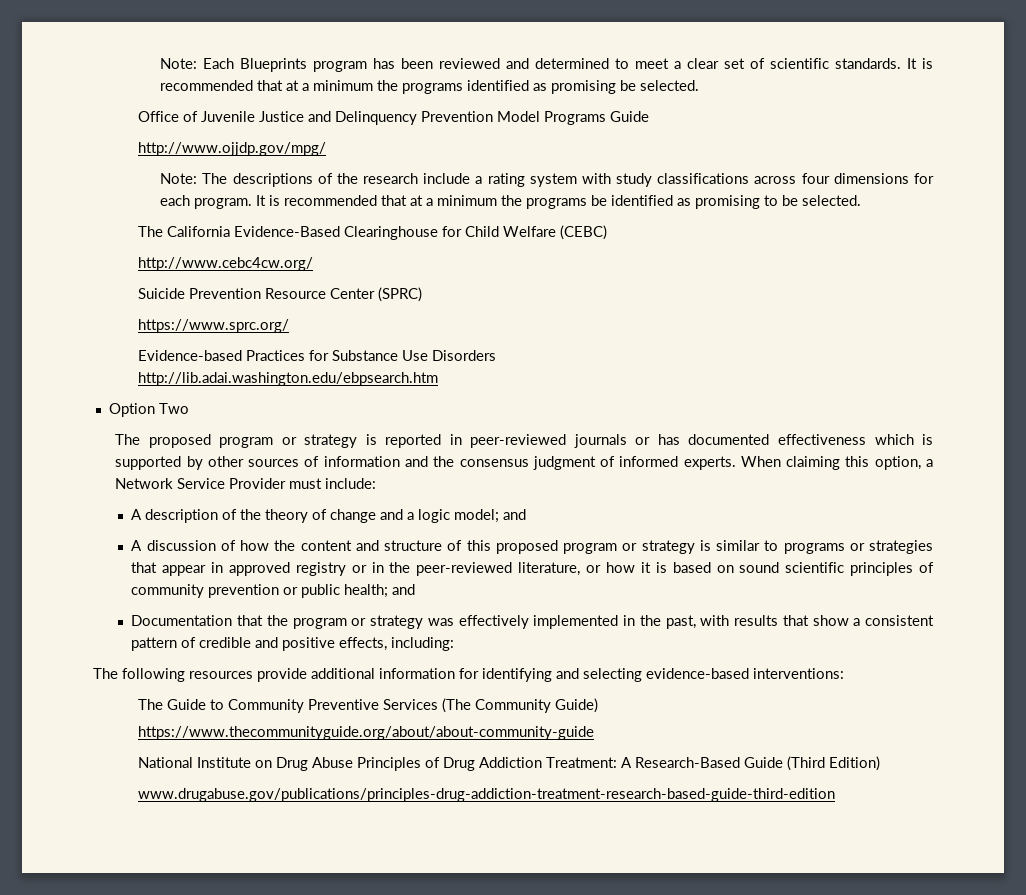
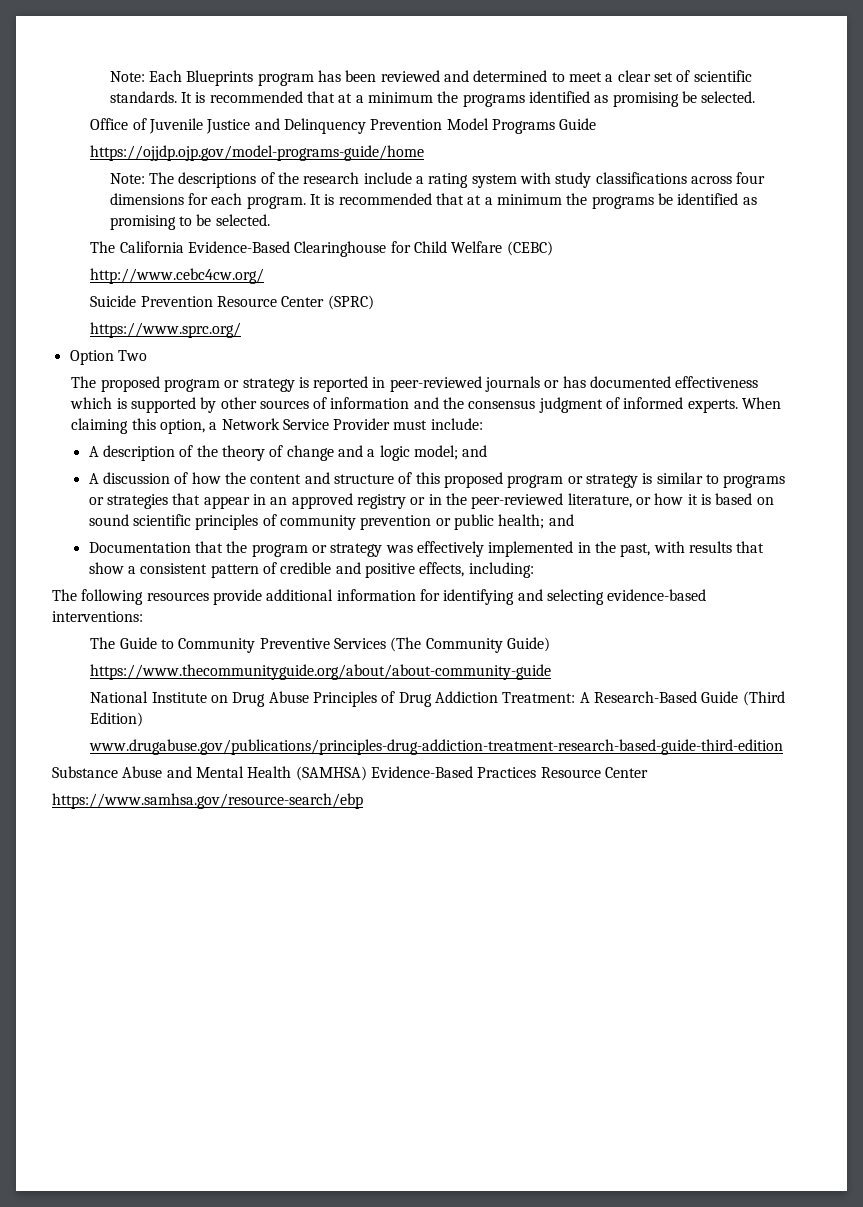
- http://www.ojjdp.gov/mpg/
+ https://ojjdp.ojp.gov/model-programs-guide/home
- Evidence-based Practices for Substance Use Disorders
- http://lib.adai.washington.edu/ebpsearch.htm
- A discussion of how the content and structure of this proposed program or strategy is similar to programs or strategies that appear in approved registry or in the peer-reviewed literature, or how it is based on sound scientific principles of community prevention or public health; and
+ A discussion of how the content and structure of this proposed program or strategy is similar to programs or strategies that appear in an approved registry or in the peer-reviewed literature, or how it is based on sound scientific principles of community prevention or public health; and
+ Substance Abuse and Mental Health (SAMHSA) Evidence-Based Practices Resource Center
+ https://www.samhsa.gov/resource-search/ebp

